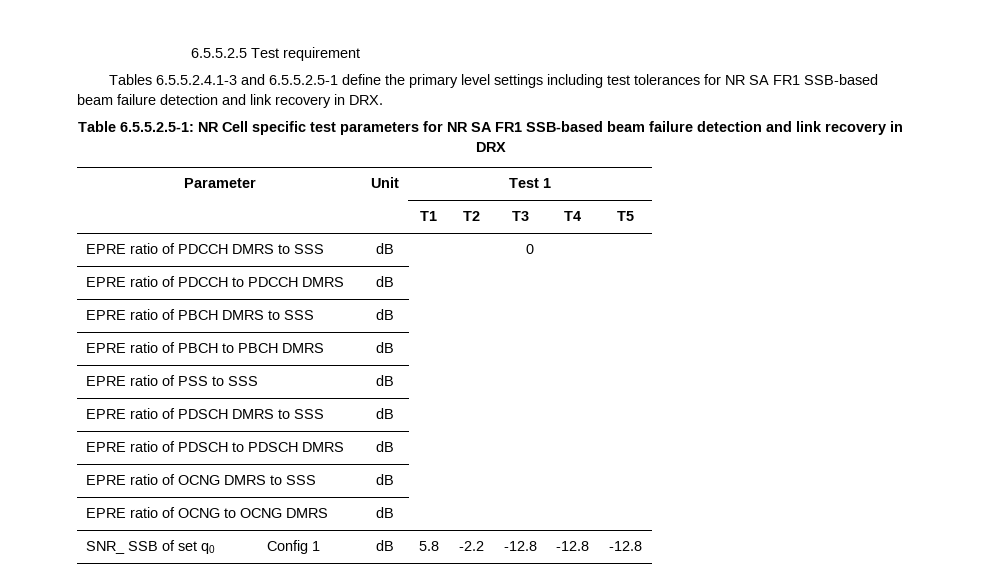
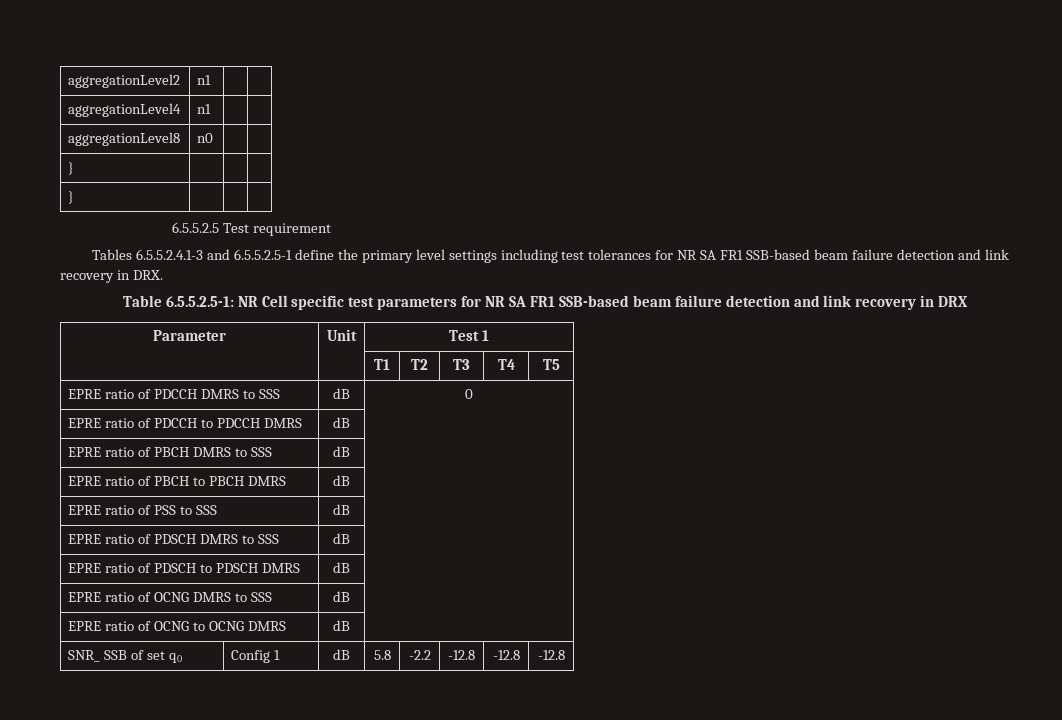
+ aggregationLevel2 | n1 | |
+ aggregationLevel4 | n1 | |
+ aggregationLevel8 | n0 | |
+ } | | |
+ } | | |

